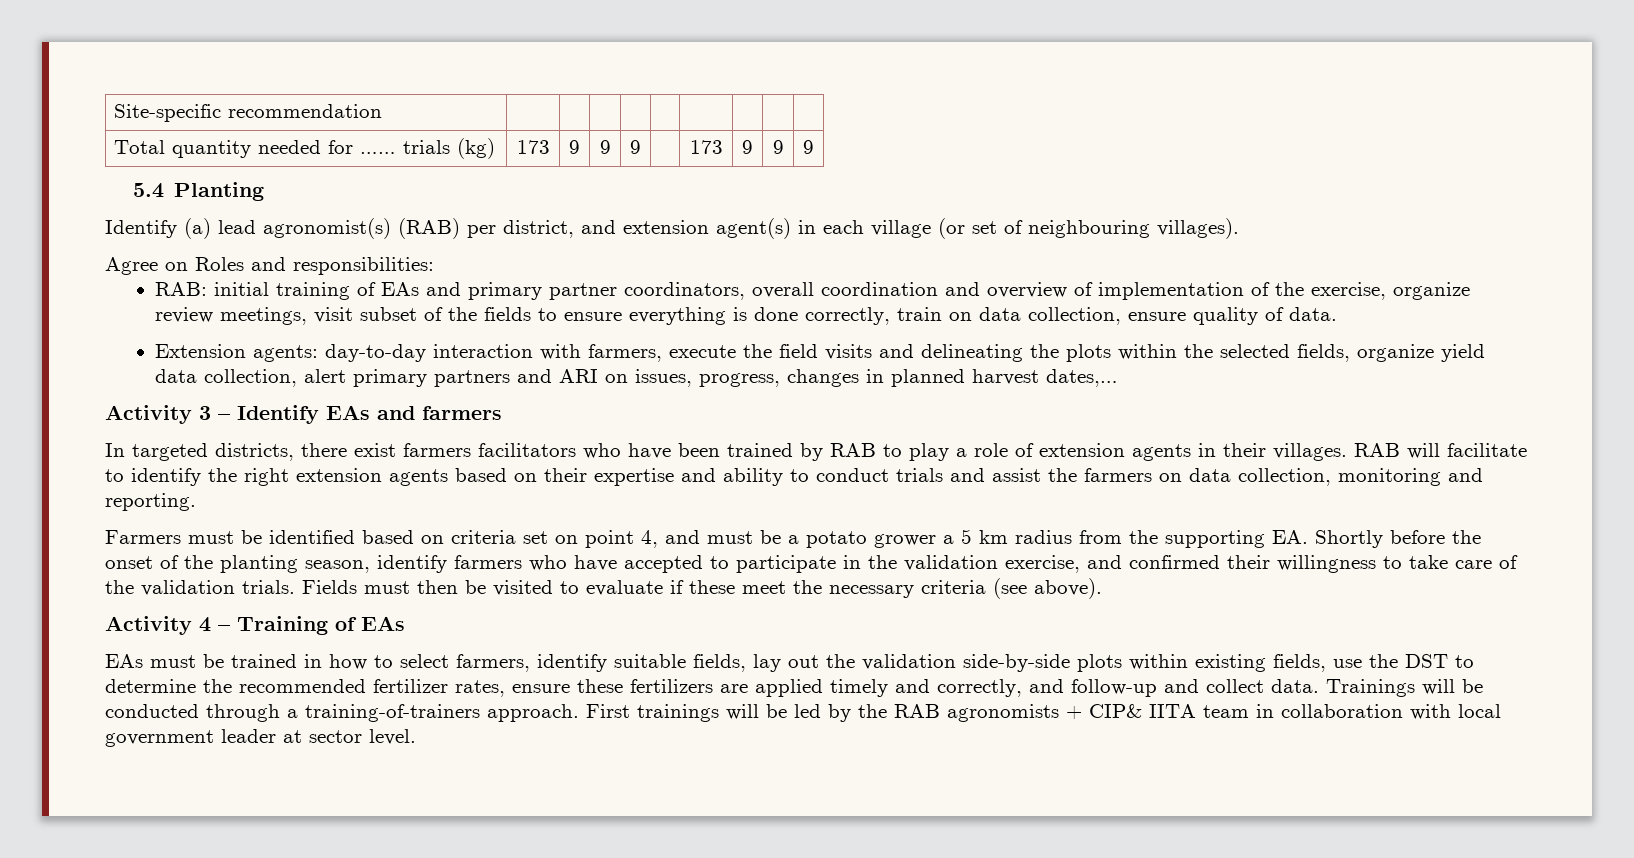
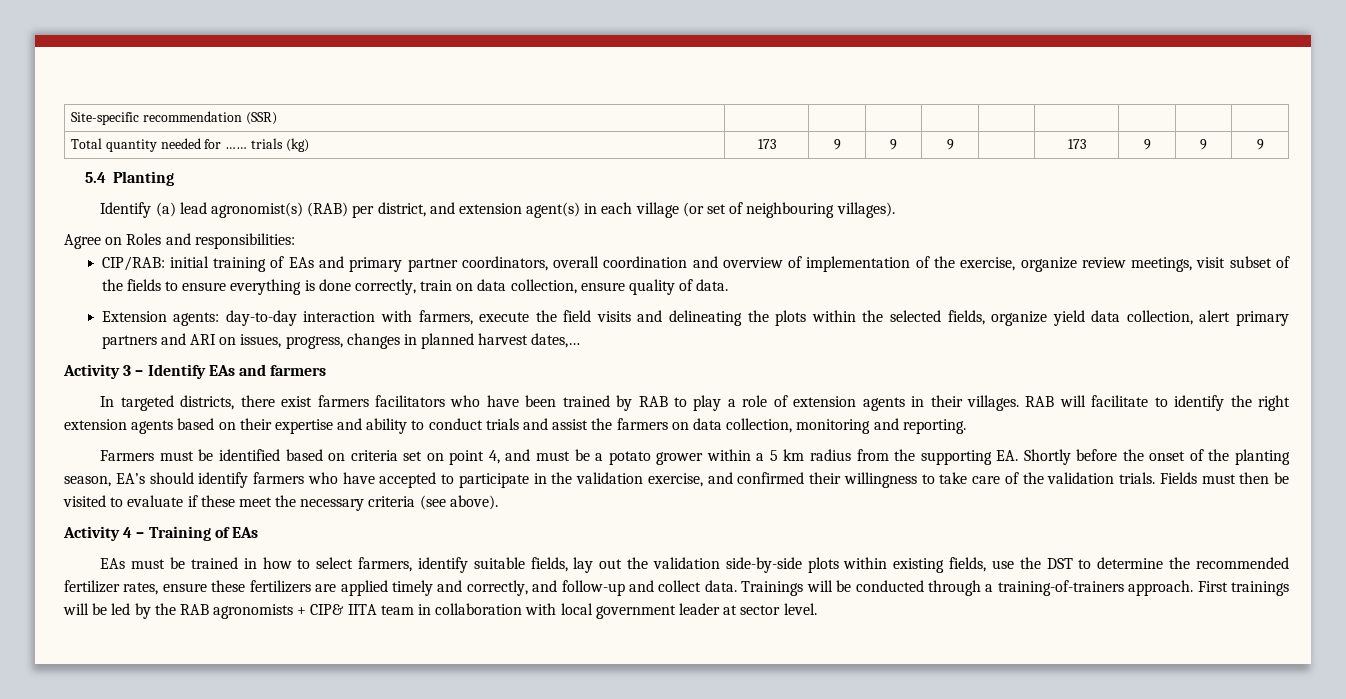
- Site-specific recommendation | | | | | | | | |
+ Site-specific recommendation (SSR) | | | | | | | | |
- RAB: initial training of EAs and primary partner coordinators, overall coordination and overview of implementation of the exercise, organize review meetings, visit subset of the fields to ensure everything is done correctly, train on data collection, ensure quality of data.
+ CIP/RAB: initial training of EAs and primary partner coordinators, overall coordination and overview of implementation of the exercise, organize review meetings, visit subset of the fields to ensure everything is done correctly, train on data collection, ensure quality of data.
- Farmers must be identified based on criteria set on point 4, and must be a potato grower a 5 km radius from the supporting EA. Shortly before the onset of the planting season, identify farmers who have accepted to participate in the validation exercise, and confirmed their willingness to take care of the validation trials.
+ Farmers must be identified based on criteria set on point 4, and must be a potato grower within a 5 km radius from the supporting EA. Shortly before the onset of the planting season, EA’s should identify farmers who have accepted to participate in the validation exercise, and confirmed their willingness to take care of the validation trials.

